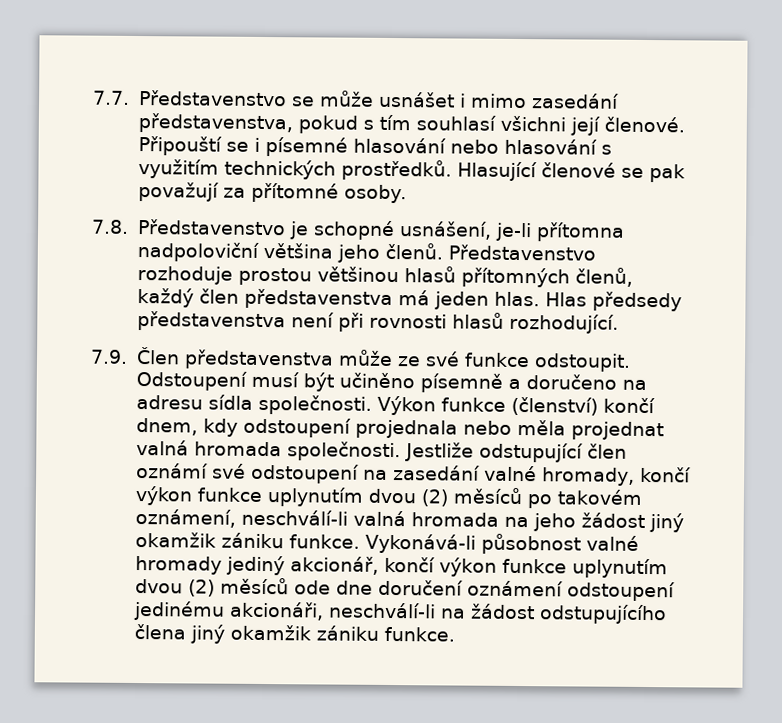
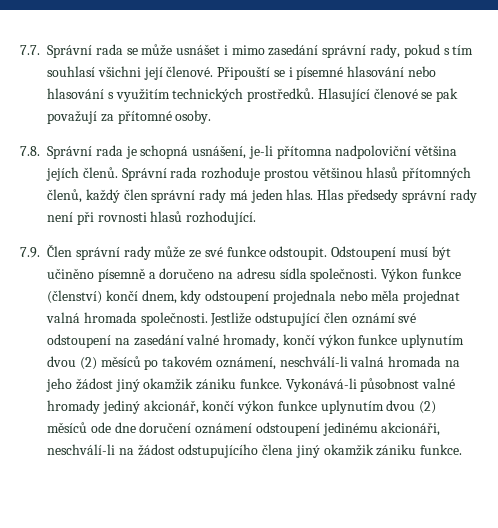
- 7.7. Představenstvo se může usnášet i mimo zasedání představenstva, pokud s tím souhlasí všichni její členové.
+ 7.7. Správní rada se může usnášet i mimo zasedání správní rady, pokud s tím souhlasí všichni její členové.
- 7.8. Představenstvo je schopné usnášení, je-li přítomna nadpoloviční většina jeho členů. Představenstvo rozhoduje prostou většinou hlasů přítomných členů, každý člen představenstva má jeden hlas.
+ 7.8. Správní rada je schopná usnášení, je-li přítomna nadpoloviční většina jejích členů. Správní rada rozhoduje prostou většinou hlasů přítomných členů, každý člen správní rady má jeden hlas.
- Hlas předsedy představenstva není při rovnosti hlasů rozhodující.
+ Hlas předsedy správní rady není při rovnosti hlasů rozhodující.
- 7.9. Člen představenstva může ze své funkce odstoupit.
+ 7.9. Člen správní rady může ze své funkce odstoupit.

